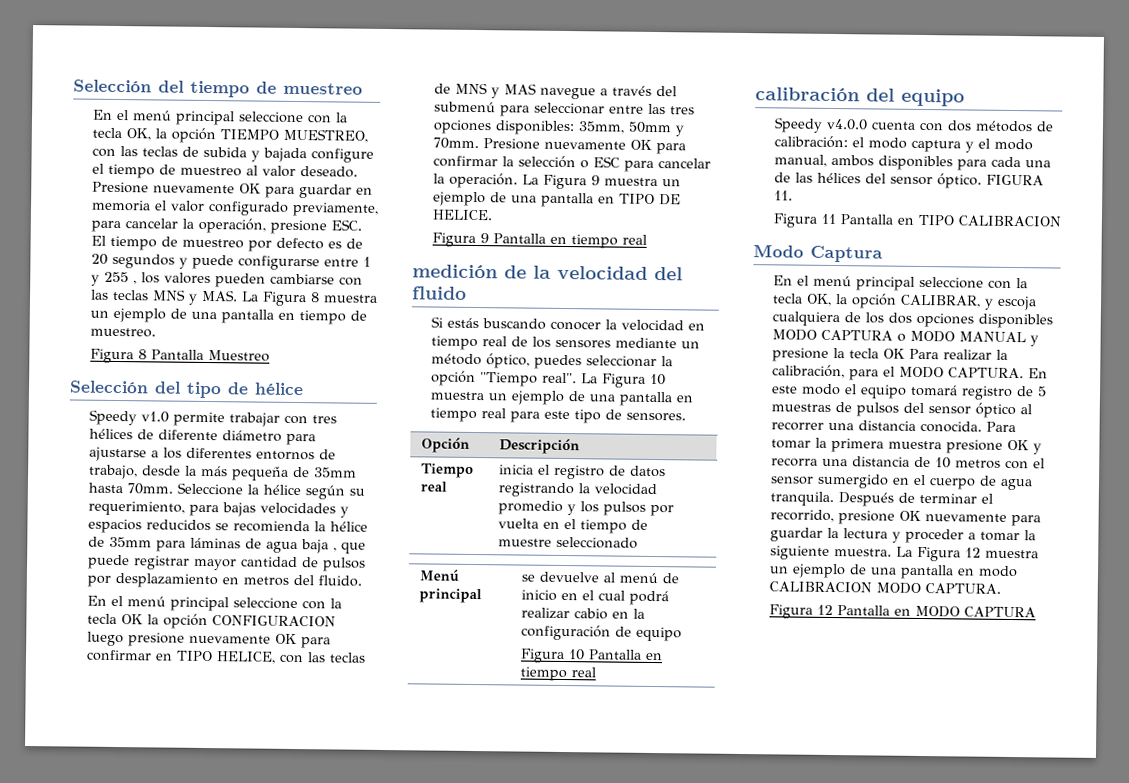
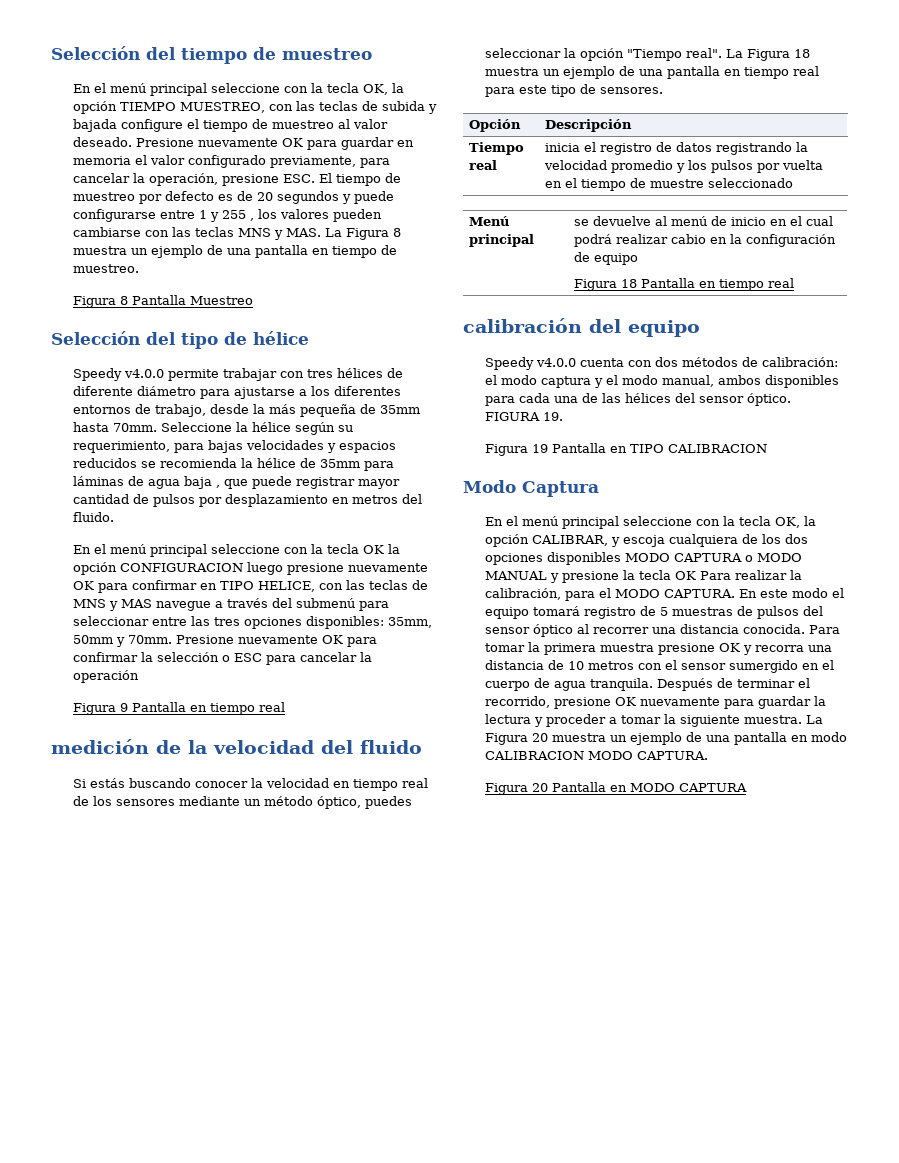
- Speedy v1.0 permite trabajar con tres hélices de diferente diámetro para ajustarse a los diferentes entornos de trabajo, desde la más pequeña de 35mm hasta 70mm.
+ Speedy v4.0.0 permite trabajar con tres hélices de diferente diámetro para ajustarse a los diferentes entornos de trabajo, desde la más pequeña de 35mm hasta 70mm.
- Presione nuevamente OK para confirmar la selección o ESC para cancelar la operación. La Figura 9 muestra un ejemplo de una pantalla en TIPO DE HELICE.
+ Presione nuevamente OK para confirmar la selección o ESC para cancelar la operación
- La Figura 10 muestra un ejemplo de una pantalla en tiempo real para este tipo de sensores.
+ La Figura 18 muestra un ejemplo de una pantalla en tiempo real para este tipo de sensores.
  Menú principal | se devuelve al menú de inicio en el cual podrá realizar cabio en la configuración de equipo
- Figura 10 Pantalla en tiempo real
+ Figura 18 Pantalla en tiempo real
- FIGURA 11.
- Figura 11 Pantalla en TIPO CALIBRACION
+ FIGURA 19.
+ Figura 19 Pantalla en TIPO CALIBRACION
- La Figura 12 muestra un ejemplo de una pantalla en modo CALIBRACION MODO CAPTURA.
+ La Figura 20 muestra un ejemplo de una pantalla en modo CALIBRACION MODO CAPTURA.
- Figura 12 Pantalla en MODO CAPTURA
+ Figura 20 Pantalla en MODO CAPTURA

